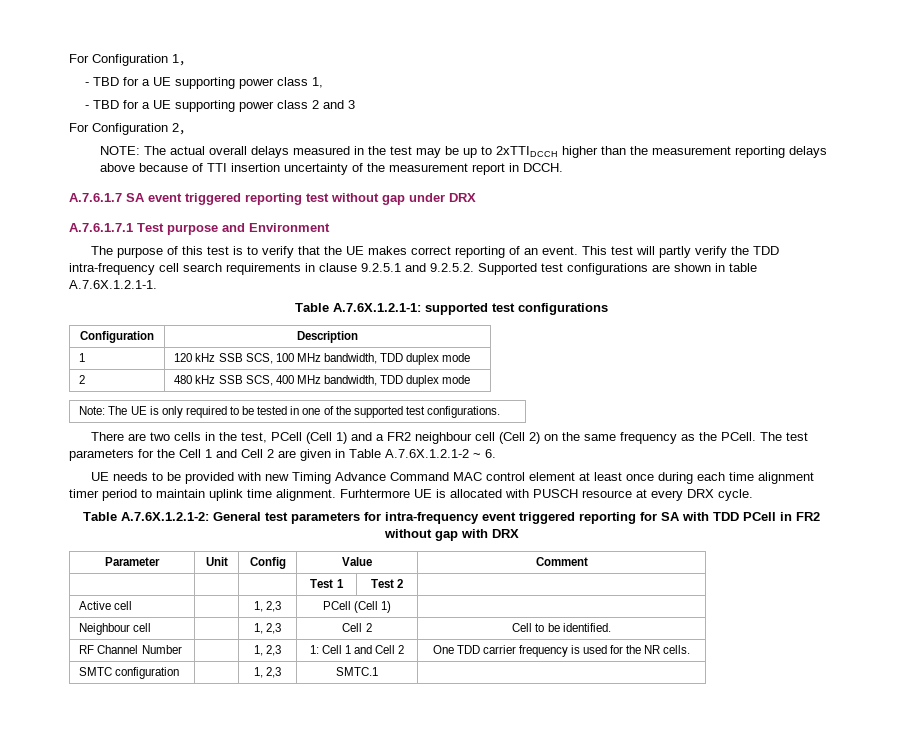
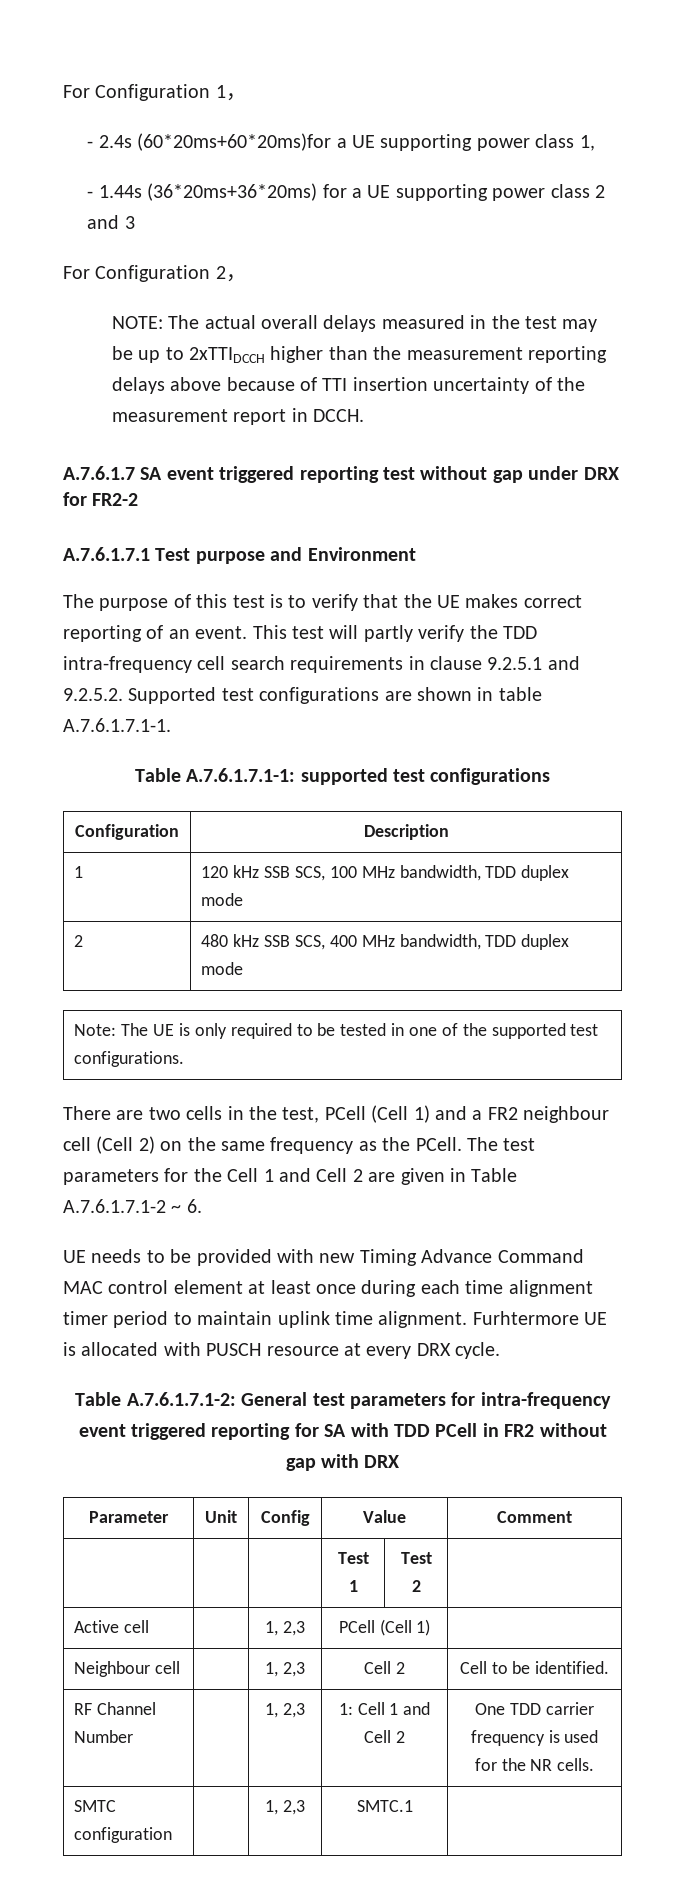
- - TBD for a UE supporting power class 1,
+ - 2.4s (60*20ms+60*20ms)for a UE supporting power class 1,
- - TBD for a UE supporting power class 2 and 3
+ - 1.44s (36*20ms+36*20ms) for a UE supporting power class 2 and 3
- A.7.6.1.7 SA event triggered reporting test without gap under DRX
+ A.7.6.1.7 SA event triggered reporting test without gap under DRX for FR2-2
- This test will partly verify the TDD intra-frequency cell search requirements in clause 9.2.5.1 and 9.2.5.2. Supported test configurations are shown in table A.7.6X.1.2.1-1.
- Table A.7.6X.1.2.1-1: supported test configurations
+ This test will partly verify the TDD intra-frequency cell search requirements in clause 9.2.5.1 and 9.2.5.2. Supported test configurations are shown in table A.7.6.1.7.1-1.
+ Table A.7.6.1.7.1-1: supported test configurations
- The test parameters for the Cell 1 and Cell 2 are given in Table A.7.6X.1.2.1-2 ~ 6.
+ The test parameters for the Cell 1 and Cell 2 are given in Table A.7.6.1.7.1-2 ~ 6.
- Table A.7.6X.1.2.1-2: General test parameters for intra-frequency event triggered reporting for SA with TDD PCell in FR2 without gap with DRX
+ Table A.7.6.1.7.1-2: General test parameters for intra-frequency event triggered reporting for SA with TDD PCell in FR2 without gap with DRX

